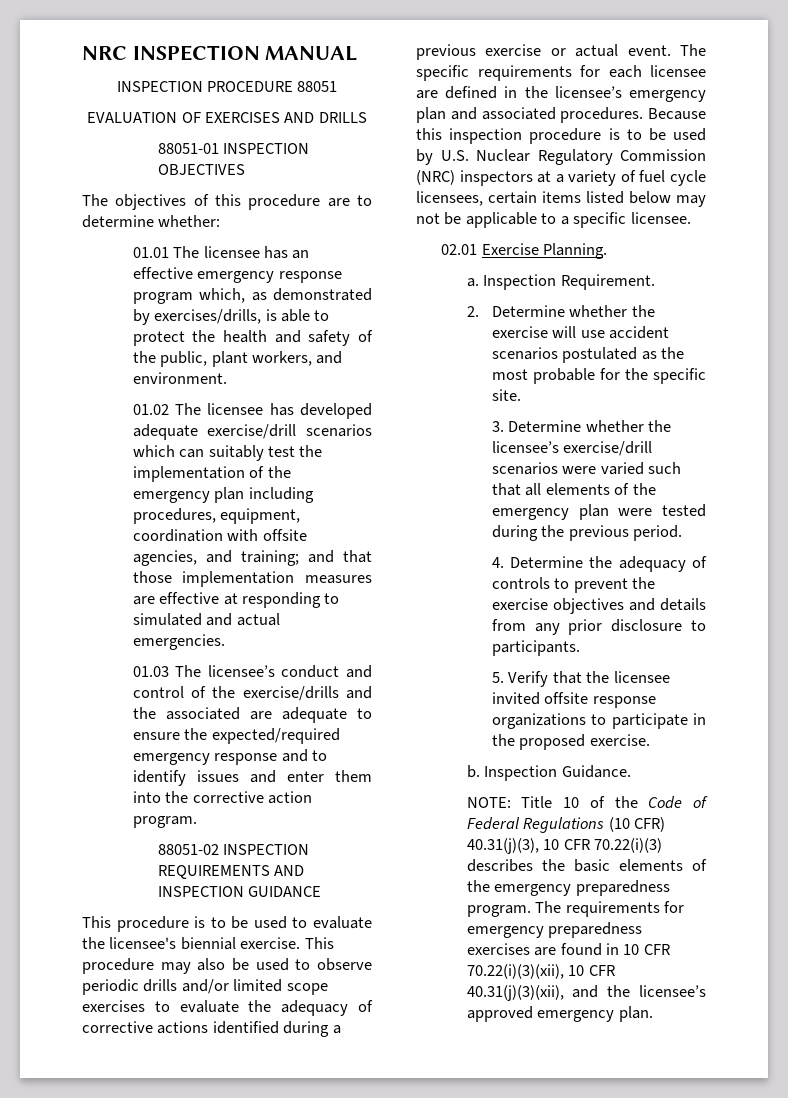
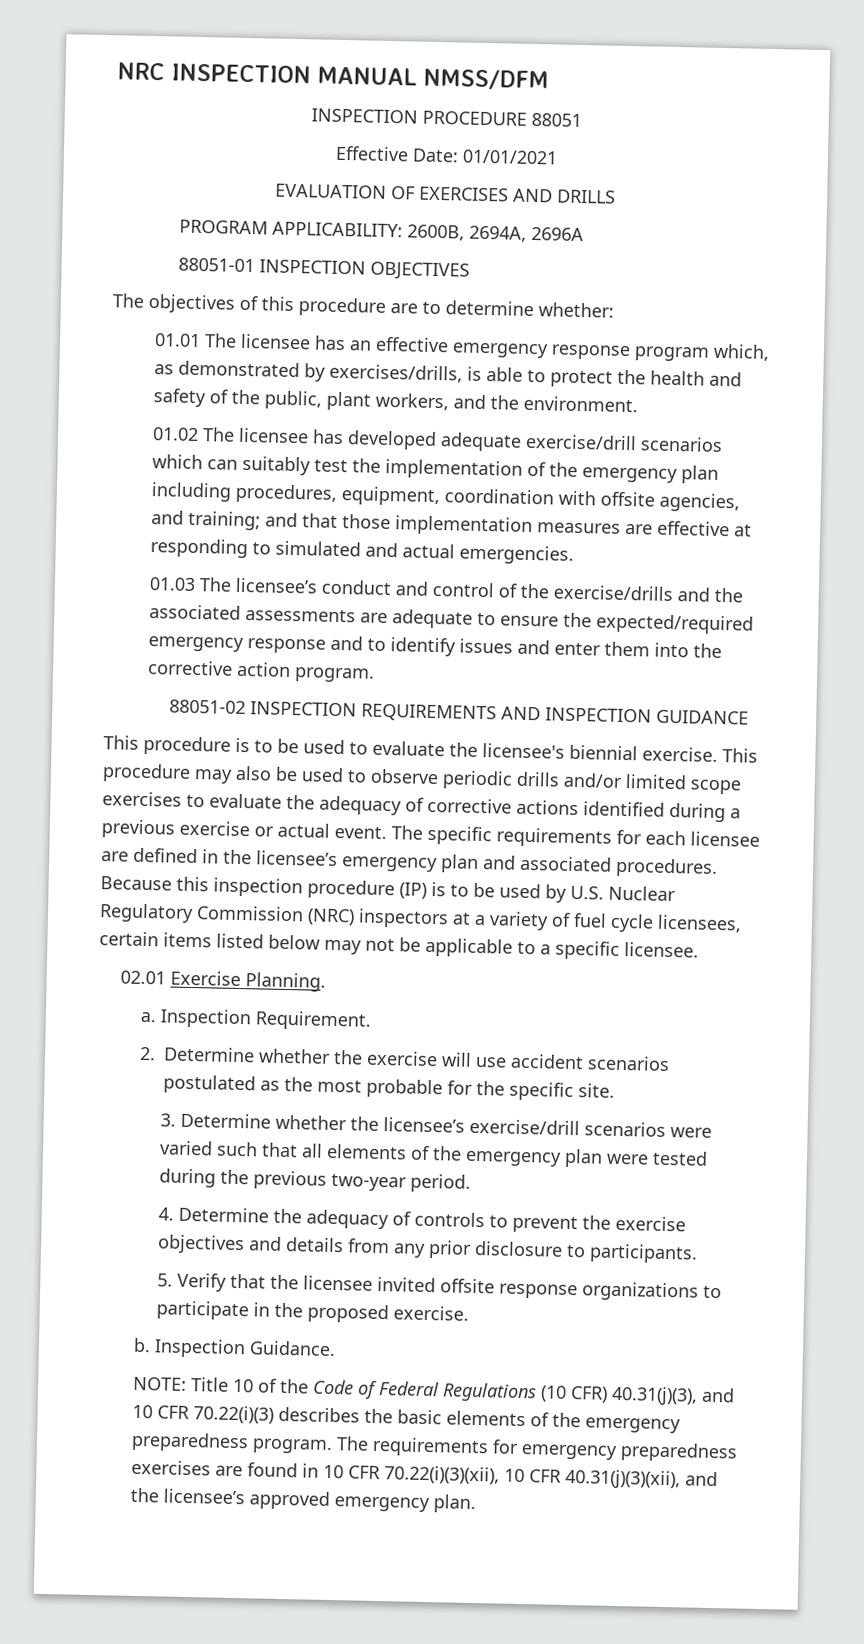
- NRC INSPECTION MANUAL
+ NRC INSPECTION MANUAL NMSS/DFM
+ Effective Date: 01/01/2021
+ PROGRAM APPLICABILITY: 2600B, 2694A, 2696A
- 01.01 The licensee has an effective emergency response program which, as demonstrated by exercises/drills, is able to protect the health and safety of the public, plant workers, and environment.
+ 01.01 The licensee has an effective emergency response program which, as demonstrated by exercises/drills, is able to protect the health and safety of the public, plant workers, and the environment.
- 01.03 The licensee’s conduct and control of the exercise/drills and the associated are adequate to ensure the expected/required emergency response and to identify issues and enter them into the corrective action program.
+ 01.03 The licensee’s conduct and control of the exercise/drills and the associated assessments are adequate to ensure the expected/required emergency response and to identify issues and enter them into the corrective action program.
- Because this inspection procedure is to be used by U.S. Nuclear Regulatory Commission (NRC) inspectors at a variety of fuel cycle licensees, certain items listed below may not be applicable to a specific licensee.
+ Because this inspection procedure (IP) is to be used by U.S. Nuclear Regulatory Commission (NRC) inspectors at a variety of fuel cycle licensees, certain items listed below may not be applicable to a specific licensee.
- 3. Determine whether the licensee’s exercise/drill scenarios were varied such that all elements of the emergency plan were tested during the previous period.
+ 3. Determine whether the licensee’s exercise/drill scenarios were varied such that all elements of the emergency plan were tested during the previous two-year period.
- NOTE: Title 10 of the Code of Federal Regulations (10 CFR) 40.31(j)(3), 10 CFR 70.22(i)(3) describes the basic elements of the emergency preparedness program.
+ NOTE: Title 10 of the Code of Federal Regulations (10 CFR) 40.31(j)(3), and 10 CFR 70.22(i)(3) describes the basic elements of the emergency preparedness program.

